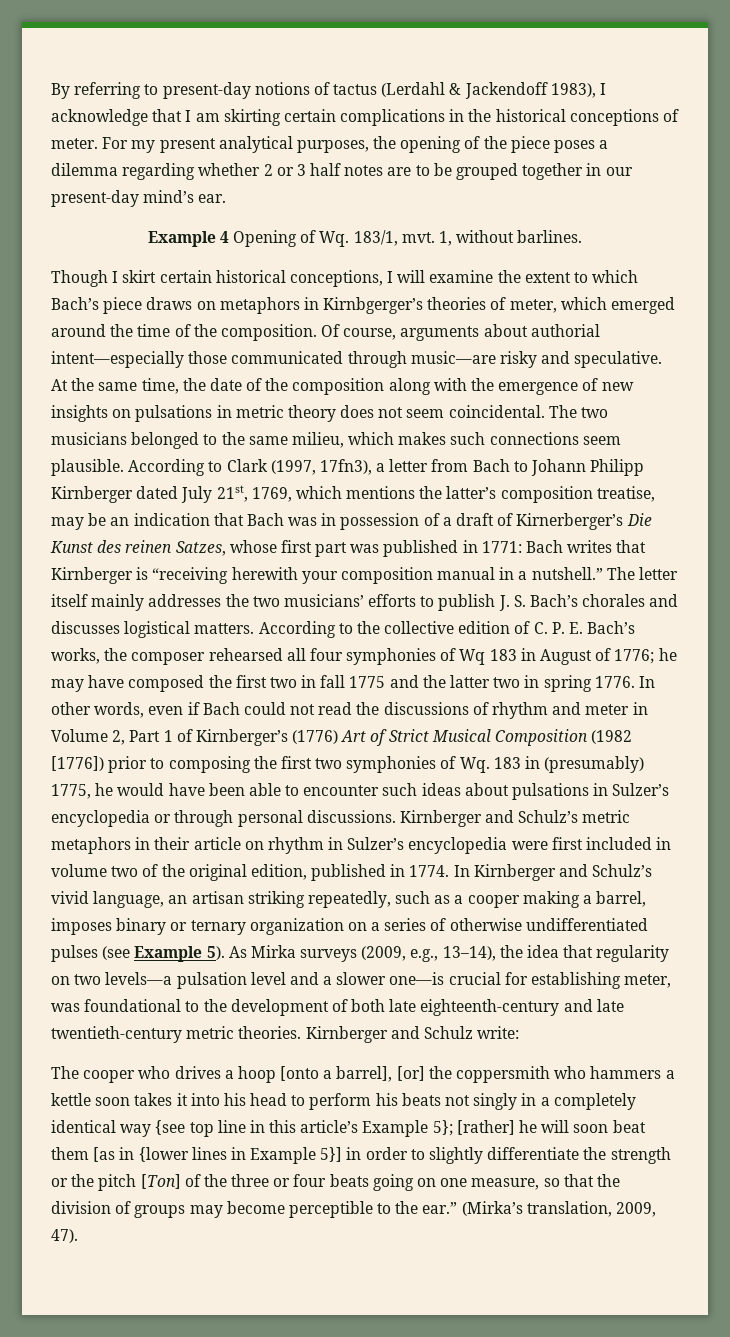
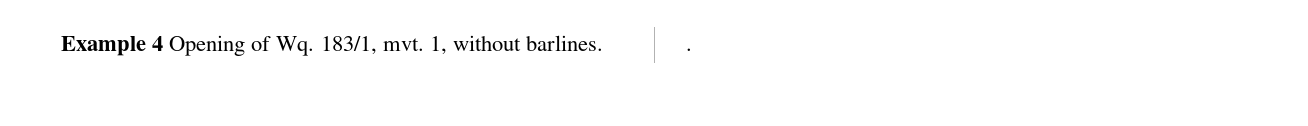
- By referring to present-day notions of tactus (Lerdahl & Jackendoff 1983), I acknowledge that I am skirting certain complications in the historical conceptions of meter. For my present analytical purposes, the opening of the piece poses a dilemma regarding whether 2 or 3 half notes are to be grouped together in our present-day mind’s ear.
- Though I skirt certain historical conceptions, I will examine the extent to which Bach’s piece draws on metaphors in Kirnbgerger’s theories of meter, which emerged around the time of the composition. Of course, arguments about authorial intent—especially those communicated through music—are risky and speculative. At the same time, the date of the composition along with the emergence of new insights on pulsations in metric theory does not seem coincidental. The two musicians belonged to the same milieu, which makes such connections seem plausible. According to Clark (1997, 17fn3), a letter from Bach to Johann Philipp Kirnberger dated July 21st, 1769, which mentions the latter’s composition treatise, may be an indication that Bach was in possession of a draft of Kirnerberger’s Die Kunst des reinen Satzes, whose first part was published in 1771: Bach writes that Kirnberger is “receiving herewith your composition manual in a nutshell.” The letter itself mainly addresses the two musicians’ efforts to publish J. S. Bach’s chorales and discusses logistical matters. According to the collective edition of C. P. E. Bach’s works, the composer rehearsed all four symphonies of Wq 183 in August of 1776; he may have composed the first two in fall 1775 and the latter two in spring 1776. In other words, even if Bach could not read the discussions of rhythm and meter in Volume 2, Part 1 of Kirnberger’s (1776) Art of Strict Musical Composition (1982 [1776]) prior to composing the first two symphonies of Wq. 183 in (presumably) 1775, he would have been able to encounter such ideas about pulsations in Sulzer’s encyclopedia or through personal discussions. Kirnberger and Schulz’s metric metaphors in their article on rhythm in Sulzer’s encyclopedia were first included in volume two of the original edition, published in 1774. In Kirnberger and Schulz’s vivid language, an artisan striking repeatedly, such as a cooper making a barrel, imposes binary or ternary organization on a series of otherwise undifferentiated pulses (see Example 5). As Mirka surveys (2009, e.g., 13–14), the idea that regularity on two levels—a pulsation level and a slower one—is crucial for establishing meter, was foundational to the development of both late eighteenth-century and late twentieth-century metric theories. Kirnberger and Schulz write:
- The cooper who drives a hoop [onto a barrel], [or] the coppersmith who hammers a kettle soon takes it into his head to perform his beats not singly in a completely identical way {see top line in this article’s Example 5}; [rather] he will soon beat them [as in {lower lines in Example 5}] in order to slightly differentiate the strength or the pitch [Ton] of the three or four beats going on one measure, so that the division of groups may become perceptible to the ear.” (Mirka’s translation, 2009, 47).
+ .

